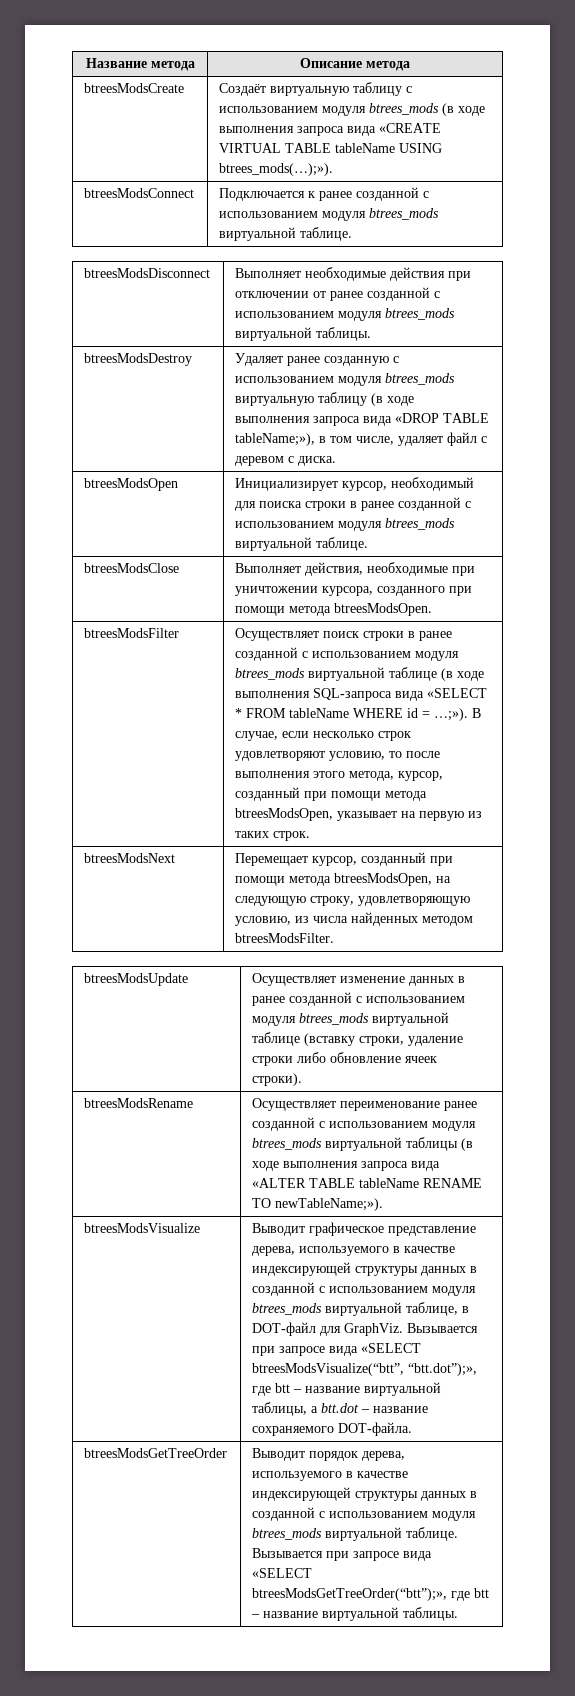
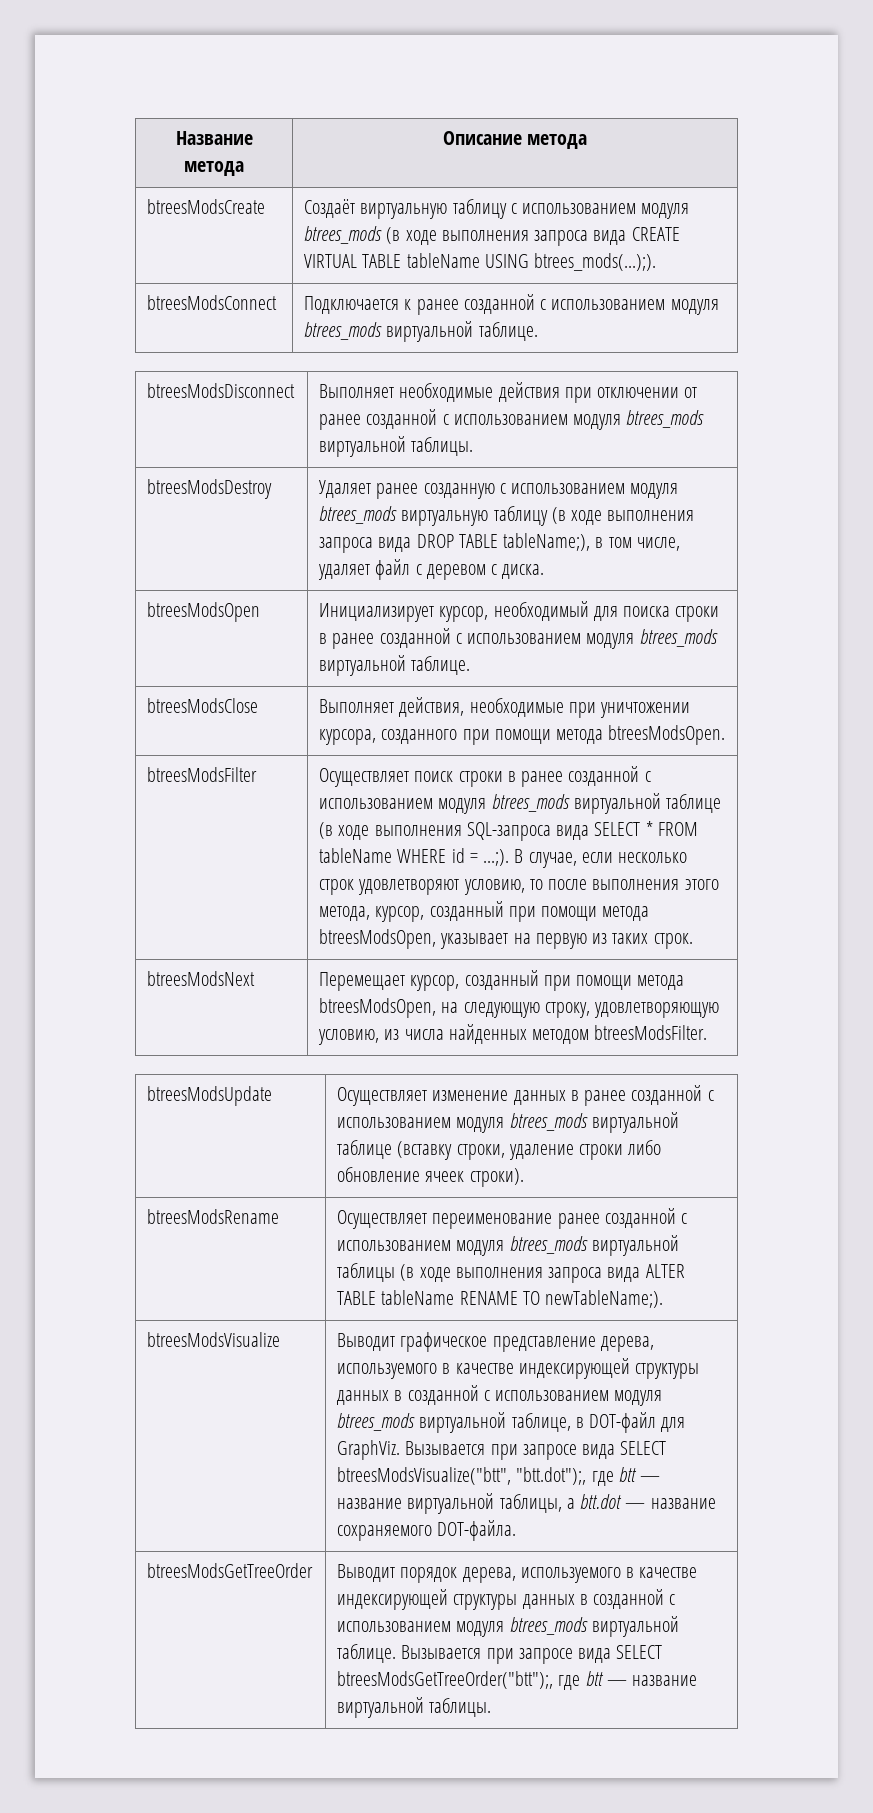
- btreesModsCreate | Создаёт виртуальную таблицу с использованием модуля btrees_mods (в ходе выполнения запроса вида «CREATE VIRTUAL TABLE tableName USING btrees_mods(…);»).
+ btreesModsCreate | Создаёт виртуальную таблицу с использованием модуля btrees_mods (в ходе выполнения запроса вида CREATE VIRTUAL TABLE tableName USING btrees_mods(...);).
- btreesModsDestroy | Удаляет ранее созданную с использованием модуля btrees_mods виртуальную таблицу (в ходе выполнения запроса вида «DROP TABLE tableName;»), в том числе, удаляет файл с деревом с диска.
+ btreesModsDestroy | Удаляет ранее созданную с использованием модуля btrees_mods виртуальную таблицу (в ходе выполнения запроса вида DROP TABLE tableName;), в том числе, удаляет файл с деревом с диска.
- Осуществляет поиск строки в ранее созданной с использованием модуля btrees_mods виртуальной таблице (в ходе выполнения SQL-запроса вида «SELECT * FROM tableName WHERE id = …;»). В случае, если несколько строк удовлетворяют условию, то после выполнения этого метода, курсор, созданный при помощи метода btreesModsOpen, указывает на первую из таких строк.
+ Осуществляет поиск строки в ранее созданной с использованием модуля btrees_mods виртуальной таблице (в ходе выполнения SQL-запроса вида SELECT * FROM tableName WHERE id = ...;). В случае, если несколько строк удовлетворяют условию, то после выполнения этого метода, курсор, созданный при помощи метода btreesModsOpen, указывает на первую из таких строк.
- btreesModsRename | Осуществляет переименование ранее созданной с использованием модуля btrees_mods виртуальной таблицы (в ходе выполнения запроса вида «ALTER TABLE tableName RENAME TO newTableName;»).
+ btreesModsRename | Осуществляет переименование ранее созданной с использованием модуля btrees_mods виртуальной таблицы (в ходе выполнения запроса вида ALTER TABLE tableName RENAME TO newTableName;).
- Вызывается при запросе вида «SELECT btreesModsVisualize(“btt”, “btt.dot”);», где btt – название виртуальной таблицы, а btt.dot – название сохраняемого DOT-файла.
+ Вызывается при запросе вида SELECT btreesModsVisualize("btt", "btt.dot");, где btt — название виртуальной таблицы, а btt.dot — название сохраняемого DOT-файла.
- btreesModsGetTreeOrder | Выводит порядок дерева, используемого в качестве индексирующей структуры данных в созданной с использованием модуля btrees_mods виртуальной таблице. Вызывается при запросе вида «SELECT btreesModsGetTreeOrder(“btt”);», где btt – название виртуальной таблицы.
+ btreesModsGetTreeOrder | Выводит порядок дерева, используемого в качестве индексирующей структуры данных в созданной с использованием модуля btrees_mods виртуальной таблице. Вызывается при запросе вида SELECT btreesModsGetTreeOrder("btt");, где btt — название виртуальной таблицы.

